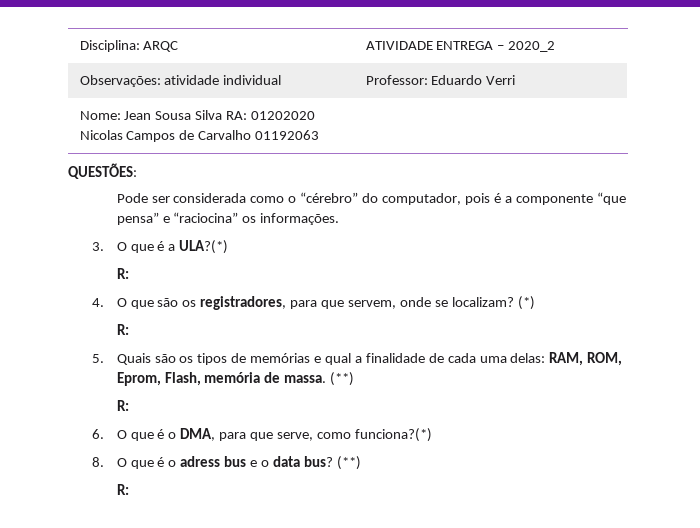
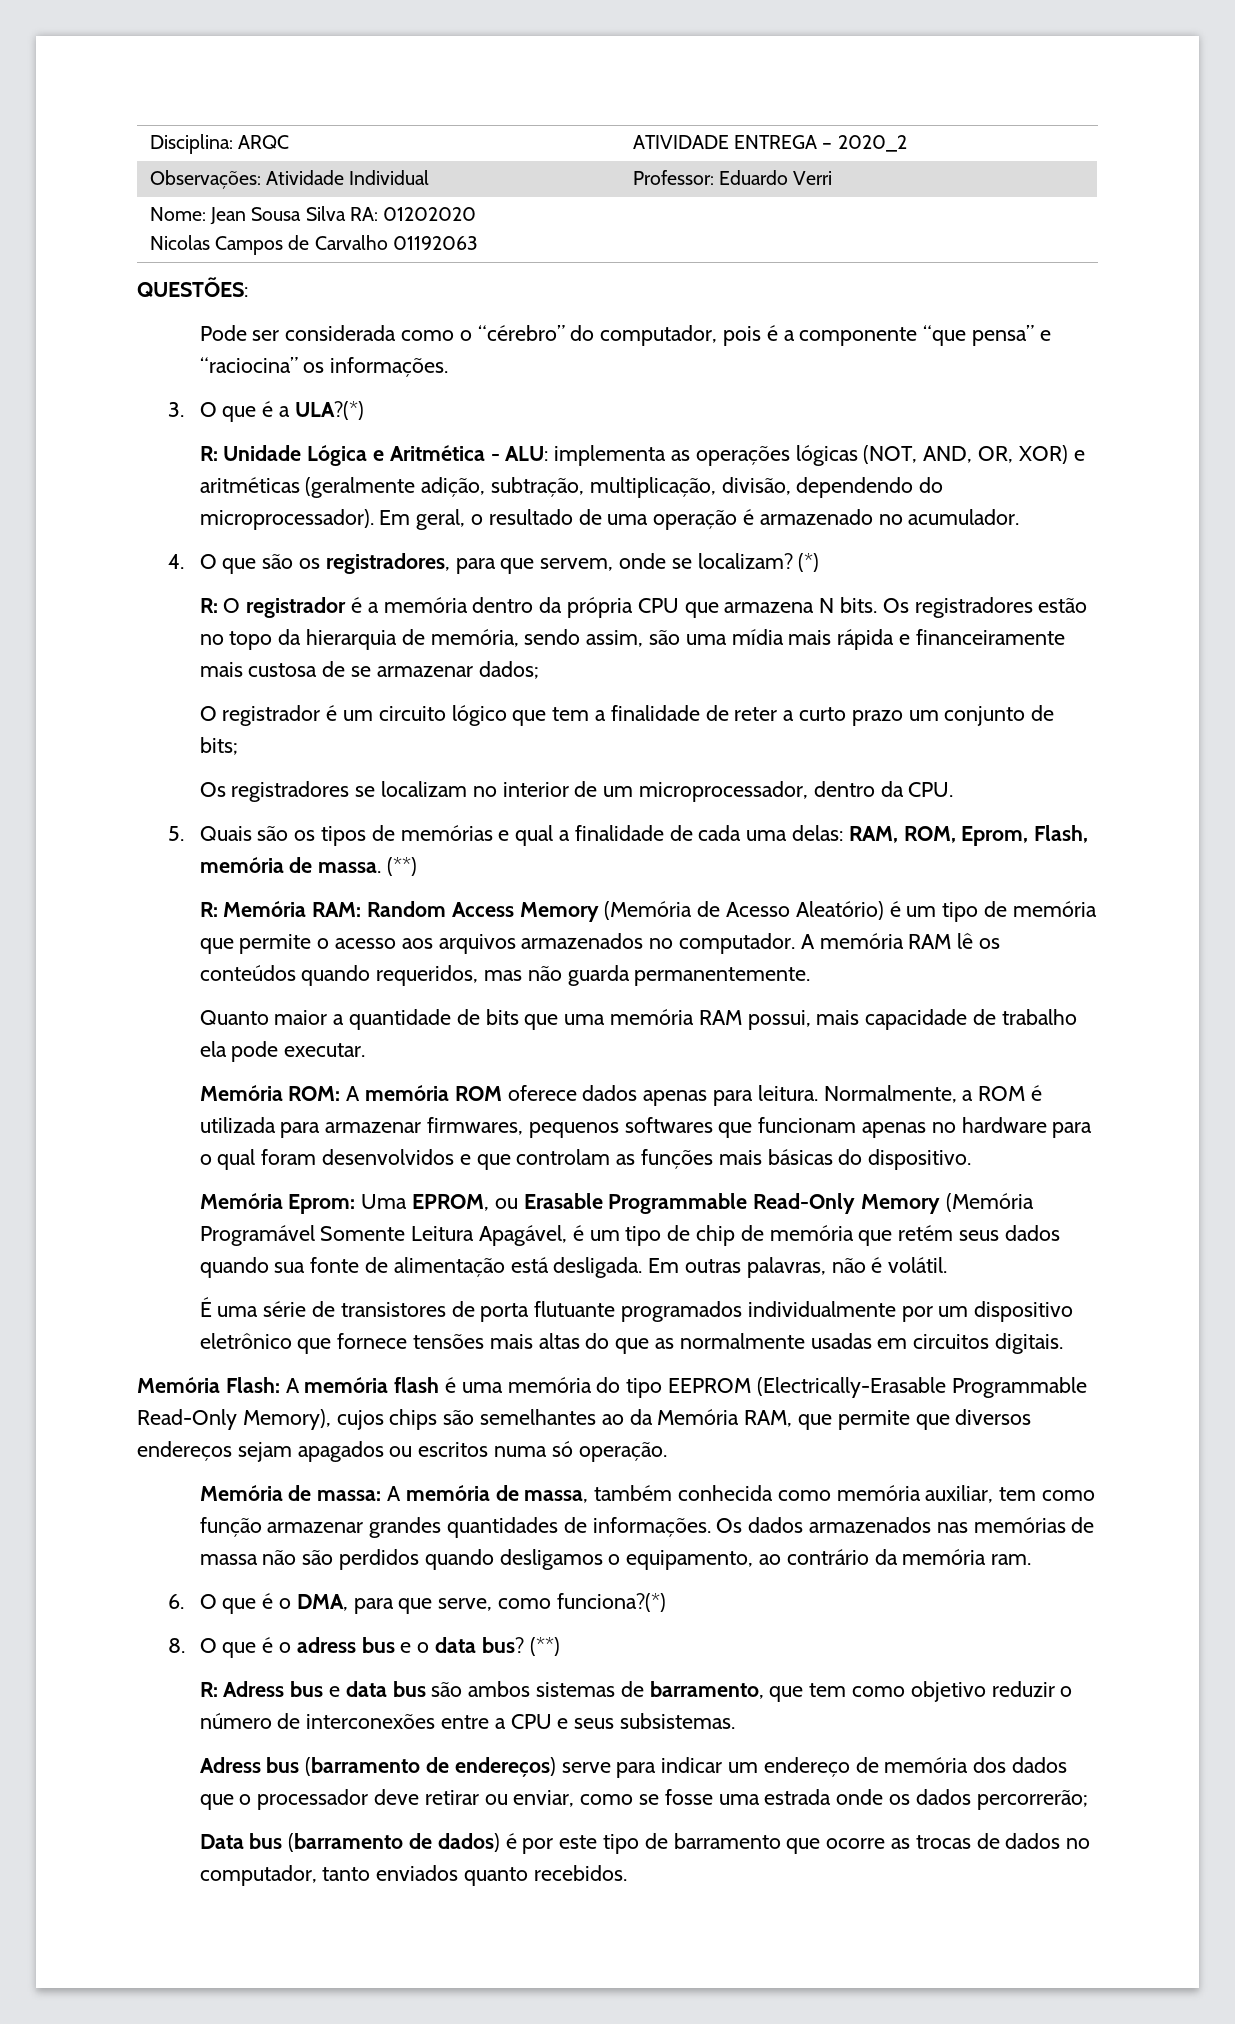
- Observações: atividade individual | Professor: Eduardo Verri
+ Observações: Atividade Individual | Professor: Eduardo Verri
  3. O que é a ULA?(*)
- R:
+ R: Unidade Lógica e Aritmética - ALU: implementa as operações lógicas (NOT, AND, OR, XOR) e aritméticas (geralmente adição, subtração, multiplicação, divisão, dependendo do microprocessador). Em geral, o resultado de uma operação é armazenado no acumulador.
  (*)
- R:
+ R: O registrador é a memória dentro da própria CPU que armazena N bits. Os registradores estão no topo da hierarquia de memória, sendo assim, são uma mídia mais rápida e financeiramente mais custosa de se armazenar dados;
+ O registrador é um circuito lógico que tem a finalidade de reter a curto prazo um conjunto de bits;
+ Os registradores se localizam no interior de um microprocessador, dentro da CPU.
  5. Quais são os tipos de memórias e qual a finalidade de cada uma delas: RAM, ROM, Eprom, Flash, memória de massa. (**)
- R:
+ R: Memória RAM: Random Access Memory (Memória de Acesso Aleatório) é um tipo de memória que permite o acesso aos arquivos armazenados no computador. A memória RAM lê os conteúdos quando requeridos, mas não guarda permanentemente.
+ Quanto maior a quantidade de bits que uma memória RAM possui, mais capacidade de trabalho ela pode executar.
+ Memória ROM: A memória ROM oferece dados apenas para leitura. Normalmente, a ROM é utilizada para armazenar firmwares, pequenos softwares que funcionam apenas no hardware para o qual foram desenvolvidos e que controlam as funções mais básicas do dispositivo.
+ Memória Eprom: Uma EPROM, ou Erasable Programmable Read-Only Memory (Memória Programável Somente Leitura Apagável, é um tipo de chip de memória que retém seus dados quando sua fonte de alimentação está desligada. Em outras palavras, não é volátil.
+ É uma série de transistores de porta flutuante programados individualmente por um dispositivo eletrônico que fornece tensões mais altas do que as normalmente usadas em circuitos digitais.
+ Memória Flash: A memória flash é uma memória do tipo EEPROM (Electrically-Erasable Programmable Read-Only Memory), cujos chips são semelhantes ao da Memória RAM, que permite que diversos endereços sejam apagados ou escritos numa só operação.
+ Memória de massa: A memória de massa, também conhecida como memória auxiliar, tem como função armazenar grandes quantidades de informações. Os dados armazenados nas memórias de massa não são perdidos quando desligamos o equipamento, ao contrário da memória ram.
  8. O que é o adress bus e o data bus? (**)
- R:
+ R: Adress bus e data bus são ambos sistemas de barramento, que tem como objetivo reduzir o número de interconexões entre a CPU e seus subsistemas.
+ Adress bus (barramento de endereços) serve para indicar um endereço de memória dos dados que o processador deve retirar ou enviar, como se fosse uma estrada onde os dados percorrerão;
+ Data bus (barramento de dados) é por este tipo de barramento que ocorre as trocas de dados no computador, tanto enviados quanto recebidos.

